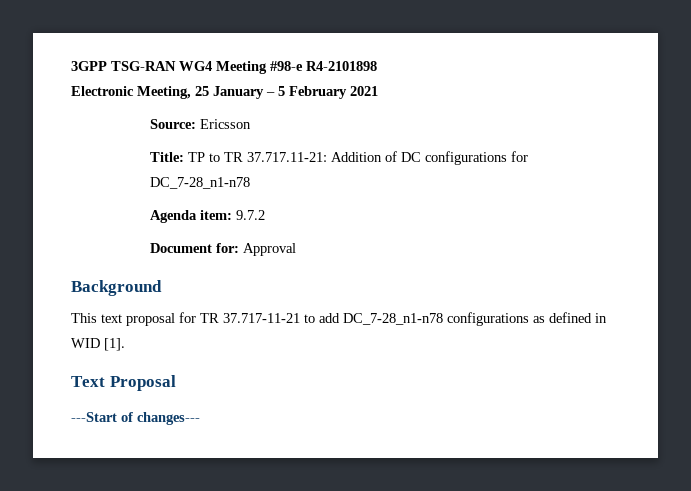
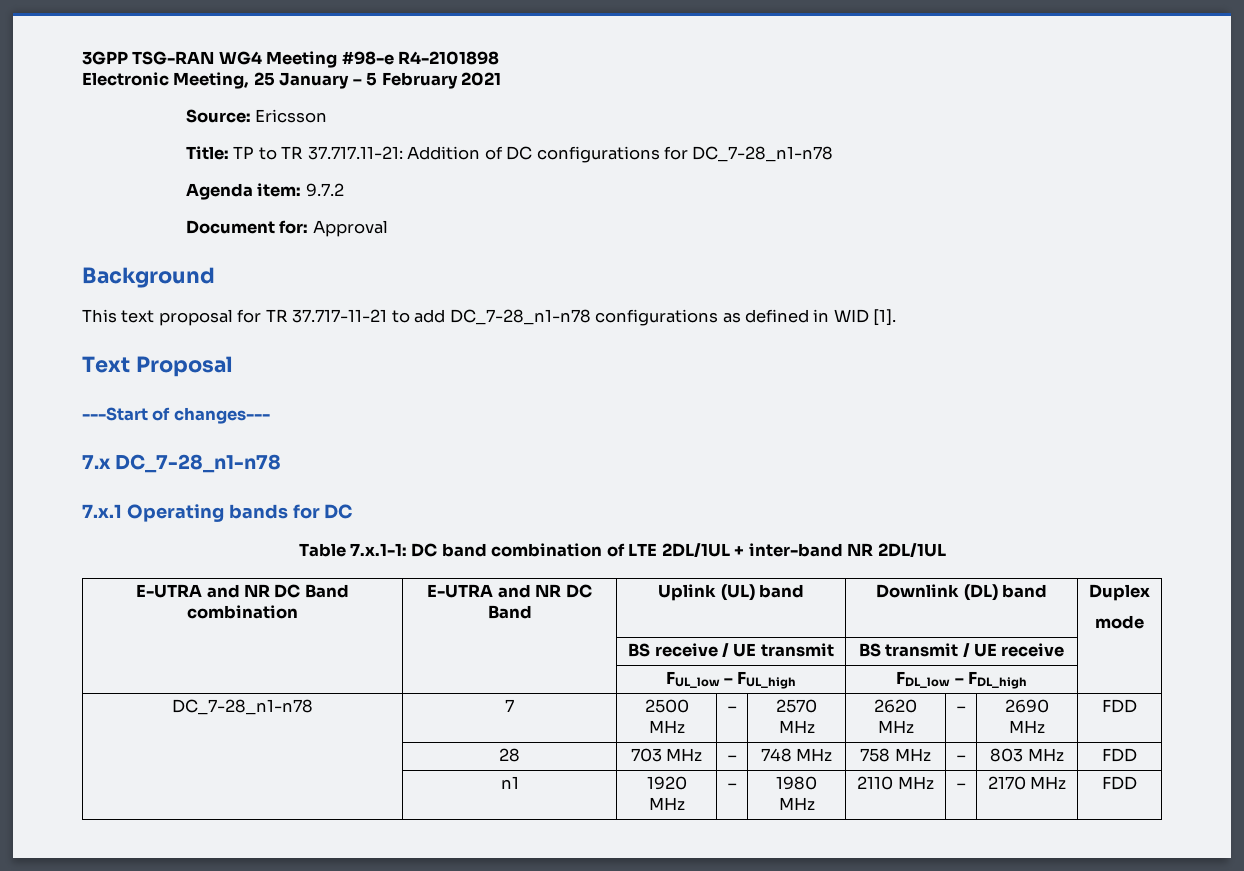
+ 7.x DC_7-28_n1-n78
+ 7.x.1 Operating bands for DC
+ Table 7.x.1-1: DC band combination of LTE 2DL/1UL + inter-band NR 2DL/1UL
+ E-UTRA and NR DC Band combination | E-UTRA and NR DC Band | Uplink (UL) band | Downlink (DL) band | Duplex
+ mode
+ | | BS receive / UE transmit | BS transmit / UE receive |
+ | | FUL_low – FUL_high | FDL_low – FDL_high |
+ DC_7-28_n1-n78 | 7 | 2500 MHz | – | 2570 MHz | 2620 MHz | – | 2690 MHz | FDD
+ | 28 | 703 MHz | – | 748 MHz | 758 MHz | – | 803 MHz | FDD
+ | n1 | 1920 MHz | – | 1980 MHz | 2110 MHz | – | 2170 MHz | FDD

